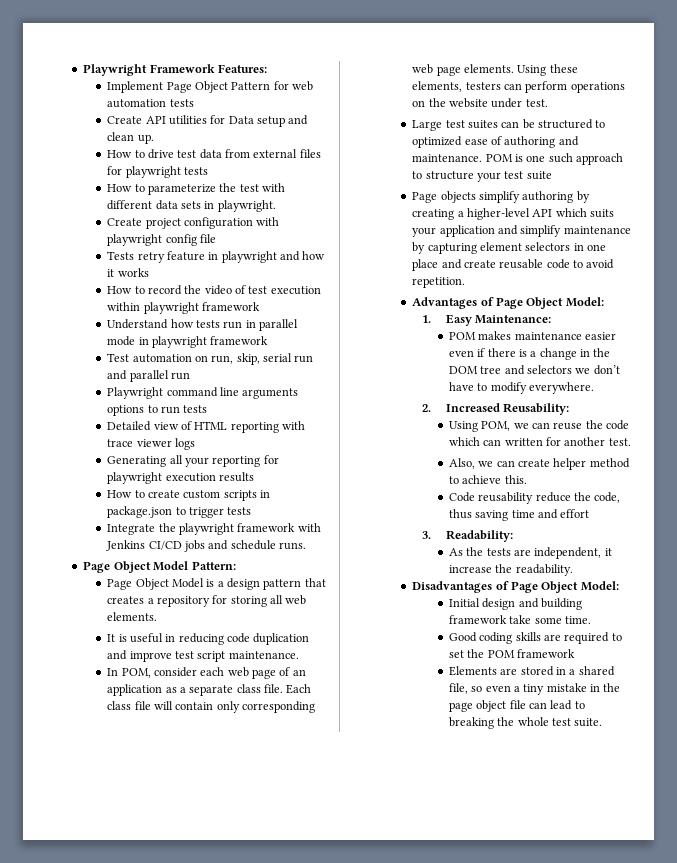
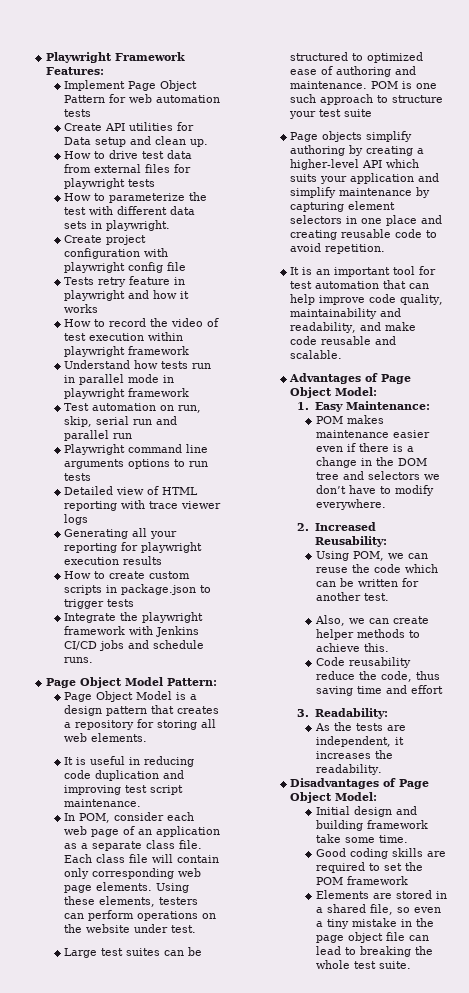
- It is useful in reducing code duplication and improve test script maintenance.
+ It is useful in reducing code duplication and improving test script maintenance.
- Page objects simplify authoring by creating a higher-level API which suits your application and simplify maintenance by capturing element selectors in one place and create reusable code to avoid repetition.
+ Page objects simplify authoring by creating a higher-level API which suits your application and simplify maintenance by capturing element selectors in one place and creating reusable code to avoid repetition.
+ It is an important tool for test automation that can help improve code quality, maintainability and readability, and make code reusable and scalable.
- Using POM, we can reuse the code which can written for another test.
+ Using POM, we can reuse the code which can be written for another test.
- Also, we can create helper method to achieve this.
+ Also, we can create helper methods to achieve this.
- As the tests are independent, it increase the readability.
+ As the tests are independent, it increases the readability.

